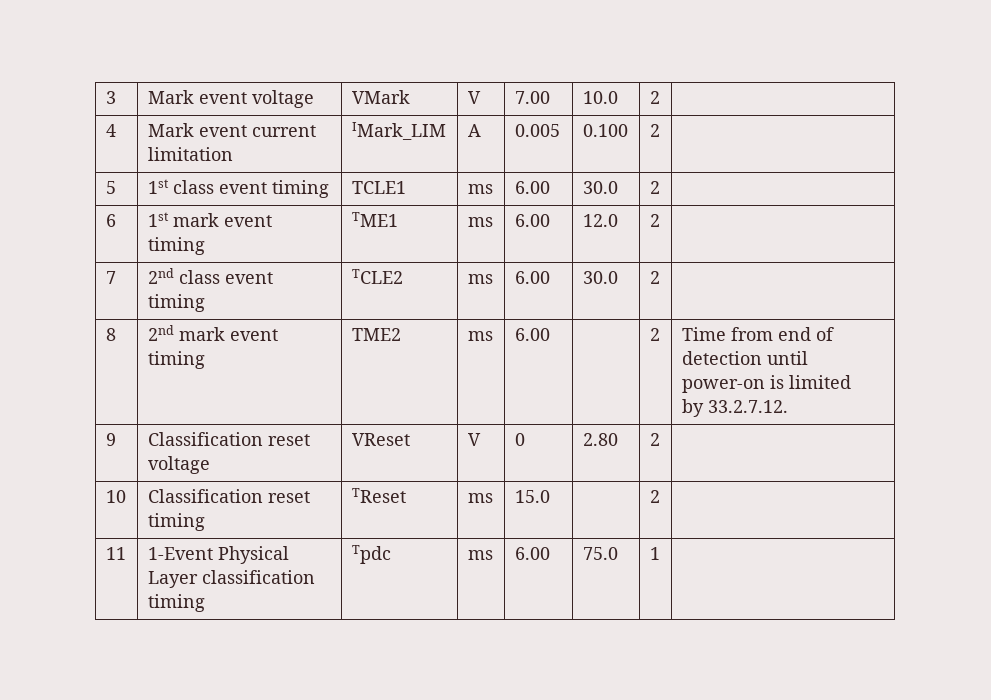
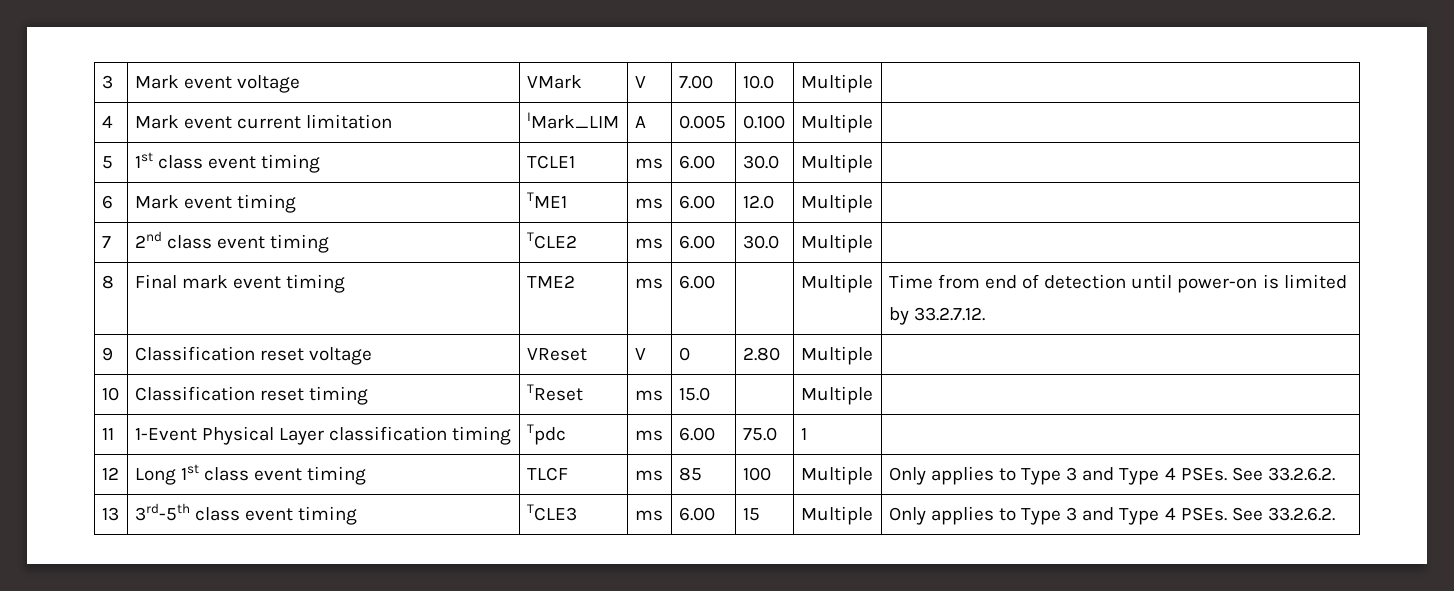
- 3 | Mark event voltage | VMark | V | 7.00 | 10.0 | 2 |
+ 3 | Mark event voltage | VMark | V | 7.00 | 10.0 | Multiple |
- 4 | Mark event current limitation | IMark_LIM | A | 0.005 | 0.100 | 2 |
+ 4 | Mark event current limitation | IMark_LIM | A | 0.005 | 0.100 | Multiple |
- 5 | 1st class event timing | TCLE1 | ms | 6.00 | 30.0 | 2 |
+ 5 | 1st class event timing | TCLE1 | ms | 6.00 | 30.0 | Multiple |
- 6 | 1st mark event timing | TME1 | ms | 6.00 | 12.0 | 2 |
+ 6 | Mark event timing | TME1 | ms | 6.00 | 12.0 | Multiple |
- 7 | 2nd class event timing | TCLE2 | ms | 6.00 | 30.0 | 2 |
+ 7 | 2nd class event timing | TCLE2 | ms | 6.00 | 30.0 | Multiple |
- 8 | 2nd mark event timing | TME2 | ms | 6.00 | | 2 | Time from end of detection until power-on is limited
+ 8 | Final mark event timing | TME2 | ms | 6.00 | | Multiple | Time from end of detection until power-on is limited
- 9 | Classification reset voltage | VReset | V | 0 | 2.80 | 2 |
+ 9 | Classification reset voltage | VReset | V | 0 | 2.80 | Multiple |
- 10 | Classification reset timing | TReset | ms | 15.0 | | 2 |
+ 10 | Classification reset timing | TReset | ms | 15.0 | | Multiple |
+ 12 | Long 1st class event timing | TLCF | ms | 85 | 100 | Multiple | Only applies to Type 3 and Type 4 PSEs. See 33.2.6.2.
+ 13 | 3rd-5th class event timing | TCLE3 | ms | 6.00 | 15 | Multiple | Only applies to Type 3 and Type 4 PSEs. See 33.2.6.2.

